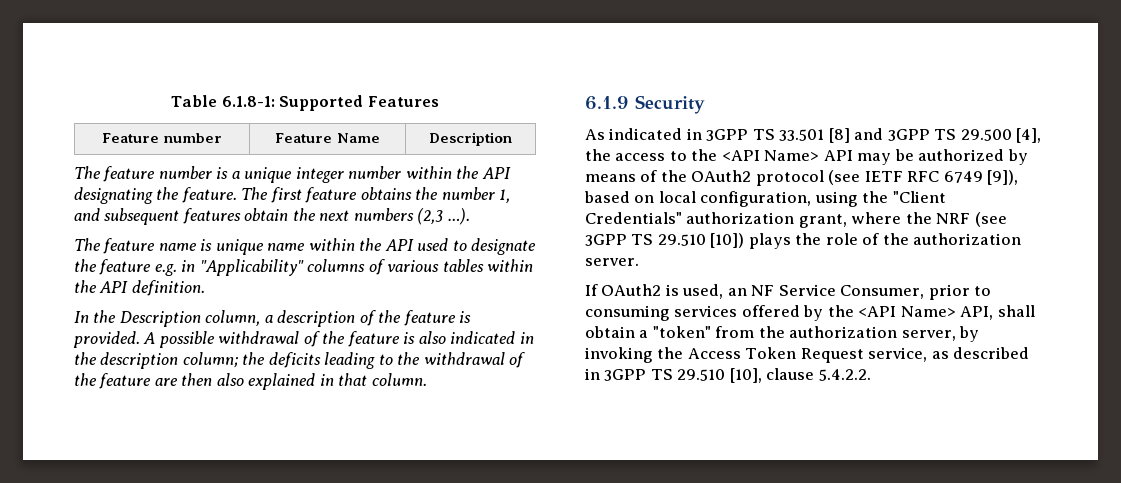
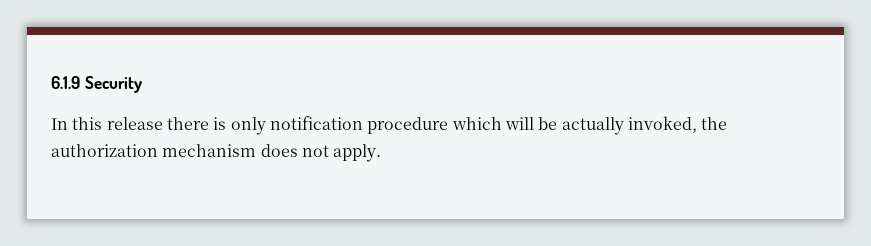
- Table 6.1.8-1: Supported Features
- Feature number | Feature Name | Description
- The feature number is a unique integer number within the API designating the feature. The first feature obtains the number 1, and subsequent features obtain the next numbers (2,3 …).
- The feature name is unique name within the API used to designate the feature e.g. in "Applicability" columns of various tables within the API definition.
- In the Description column, a description of the feature is provided. A possible withdrawal of the feature is also indicated in the description column; the deficits leading to the withdrawal of the feature are then also explained in that column.
  6.1.9 Security
- As indicated in 3GPP TS 33.501 [8] and 3GPP TS 29.500 [4], the access to the <API Name> API may be authorized by means of the OAuth2 protocol (see IETF RFC 6749 [9]), based on local configuration, using the "Client Credentials" authorization grant, where the NRF (see 3GPP TS 29.510 [10]) plays the role of the authorization server.
- If OAuth2 is used, an NF Service Consumer, prior to consuming services offered by the <API Name> API, shall obtain a "token" from the authorization server, by invoking the Access Token Request service, as described in 3GPP TS 29.510 [10], clause 5.4.2.2.
+ In this release there is only notification procedure which will be actually invoked, the authorization mechanism does not apply.

